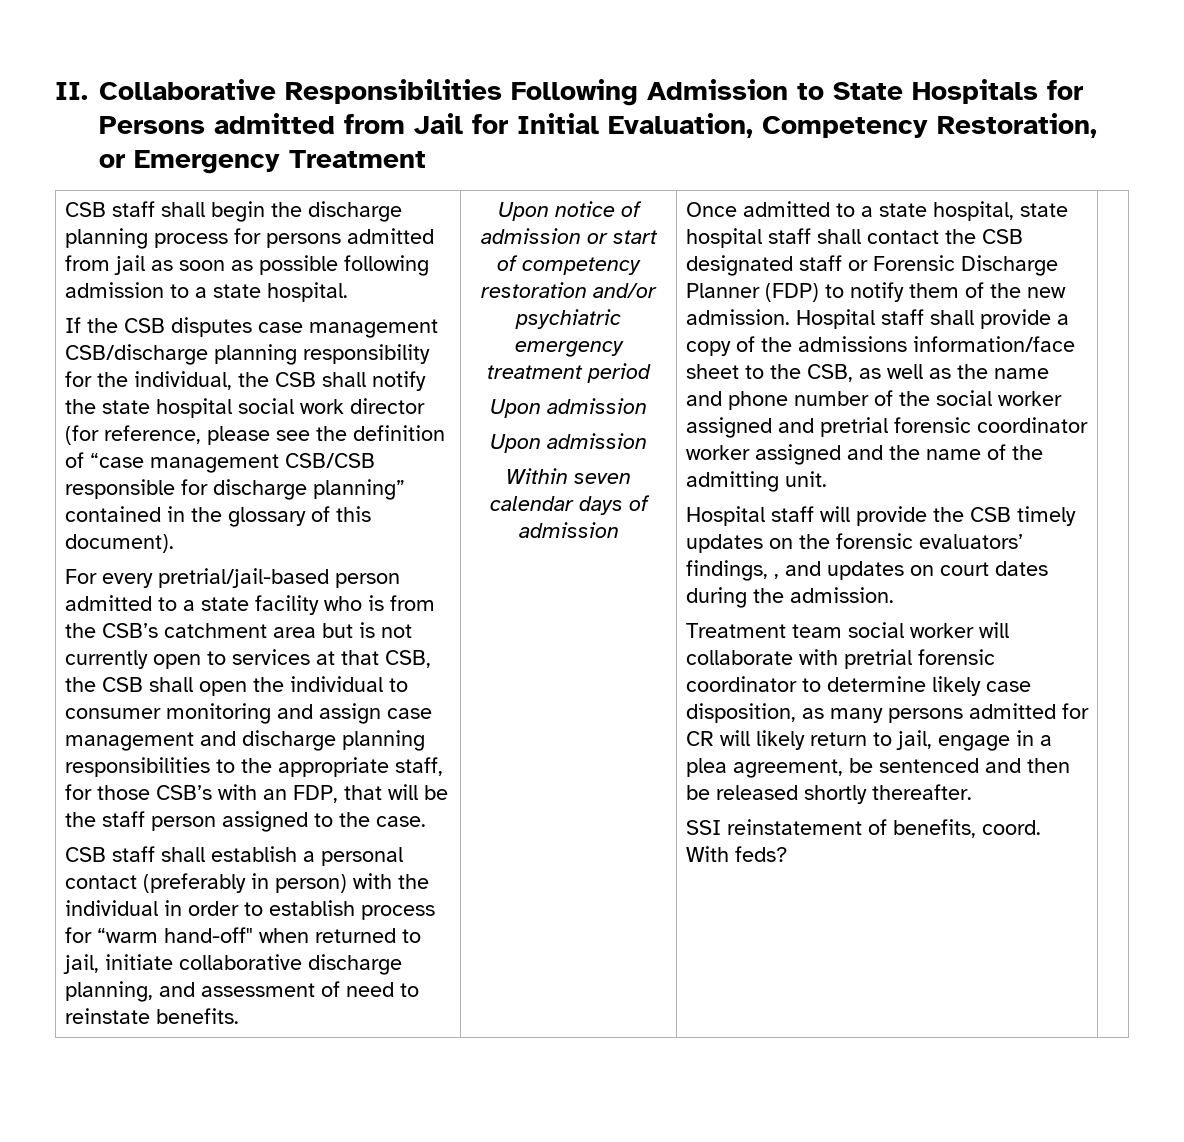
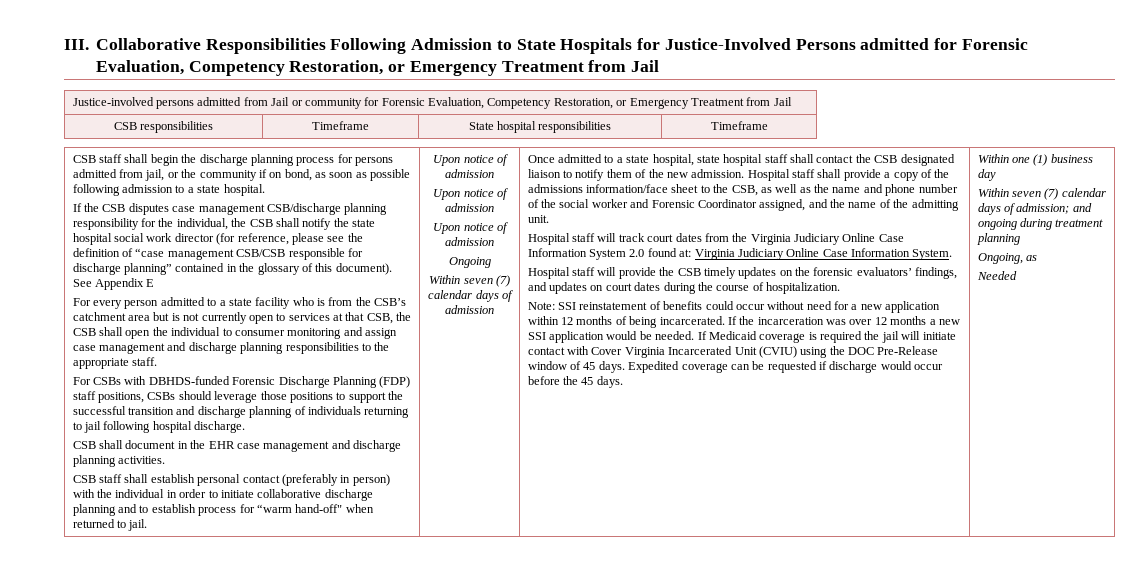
- II. Collaborative Responsibilities Following Admission to State Hospitals for Persons admitted from Jail for Initial Evaluation, Competency Restoration, or Emergency Treatment
+ III. Collaborative Responsibilities Following Admission to State Hospitals for Justice-Involved Persons admitted for Forensic Evaluation, Competency Restoration, or Emergency Treatment from Jail
+ Justice-involved persons admitted from Jail or community for Forensic Evaluation, Competency Restoration, or Emergency Treatment from Jail
+ CSB responsibilities | Timeframe | State hospital responsibilities | Timeframe
- CSB staff shall begin the discharge planning process for persons admitted from jail as soon as possible following admission to a state hospital.
+ CSB staff shall begin the discharge planning process for persons admitted from jail, or the community if on bond, as soon as possible following admission to a state hospital.
+ See Appendix E
- For every pretrial/jail-based person admitted to a state facility who is from the CSB’s catchment area but is not currently open to services at that CSB, the CSB shall open the individual to consumer monitoring and assign case management and discharge planning responsibilities to the appropriate staff, for those CSB’s with an FDP, that will be the staff person assigned to the case.
+ For every person admitted to a state facility who is from the CSB’s catchment area but is not currently open to services at that CSB, the CSB shall open the individual to consumer monitoring and assign case management and discharge planning responsibilities to the appropriate staff.
+ For CSBs with DBHDS-funded Forensic Discharge Planning (FDP) staff positions, CSBs should leverage those positions to support the successful transition and discharge planning of individuals returning to jail following hospital discharge.
+ CSB shall document in the EHR case management and discharge planning activities.
- CSB staff shall establish a personal contact (preferably in person) with the individual in order to establish process for “warm hand-off" when returned to jail, initiate collaborative discharge planning, and assessment of need to reinstate benefits. | Upon notice of admission or start of competency restoration and/or psychiatric emergency treatment period
- Upon admission
- Upon admission
- Within seven calendar days of admission
+ CSB staff shall establish personal contact (preferably in person) with the individual in order to initiate collaborative discharge planning and to establish process for “warm hand-off" when returned to jail. | Upon notice of admission
+ Upon notice of admission
+ Upon notice of admission
+ Ongoing
+ Within seven (7) calendar days of admission
- Once admitted to a state hospital, state hospital staff shall contact the CSB designated staff or Forensic Discharge Planner (FDP) to notify them of the new admission.
+ Once admitted to a state hospital, state hospital staff shall contact the CSB designated liaison to notify them of the new admission.
- Hospital staff shall provide a copy of the admissions information/face sheet to the CSB, as well as the name and phone number of the social worker assigned and pretrial forensic coordinator worker assigned and the name of the admitting unit.
+ Hospital staff shall provide a copy of the admissions information/face sheet to the CSB, as well as the name and phone number of the social worker and Forensic Coordinator assigned, and the name of the admitting unit.
+ Hospital staff will track court dates from the Virginia Judiciary Online Case Information System 2.0 found at: Virginia Judiciary Online Case Information System.
- Hospital staff will provide the CSB timely updates on the forensic evaluators’ findings, , and updates on court dates during the admission.
- Treatment team social worker will collaborate with pretrial forensic coordinator to determine likely case disposition, as many persons admitted for CR will likely return to jail, engage in a plea agreement, be sentenced and then be released shortly thereafter.
- SSI reinstatement of benefits, coord. With feds?
+ Hospital staff will provide the CSB timely updates on the forensic evaluators’ findings, and updates on court dates during the course of hospitalization.
+ Note: SSI reinstatement of benefits could occur without need for a new application within 12 months of being incarcerated. If the incarceration was over 12 months a new SSI application would be needed. If Medicaid coverage is required the jail will initiate contact with Cover Virginia Incarcerated Unit (CVIU) using the DOC Pre-Release window of 45 days. Expedited coverage can be requested if discharge would occur before the 45 days. | Within one (1) business day
+ Within seven (7) calendar days of admission; and ongoing during treatment planning
+ Ongoing, as
+ Needed

